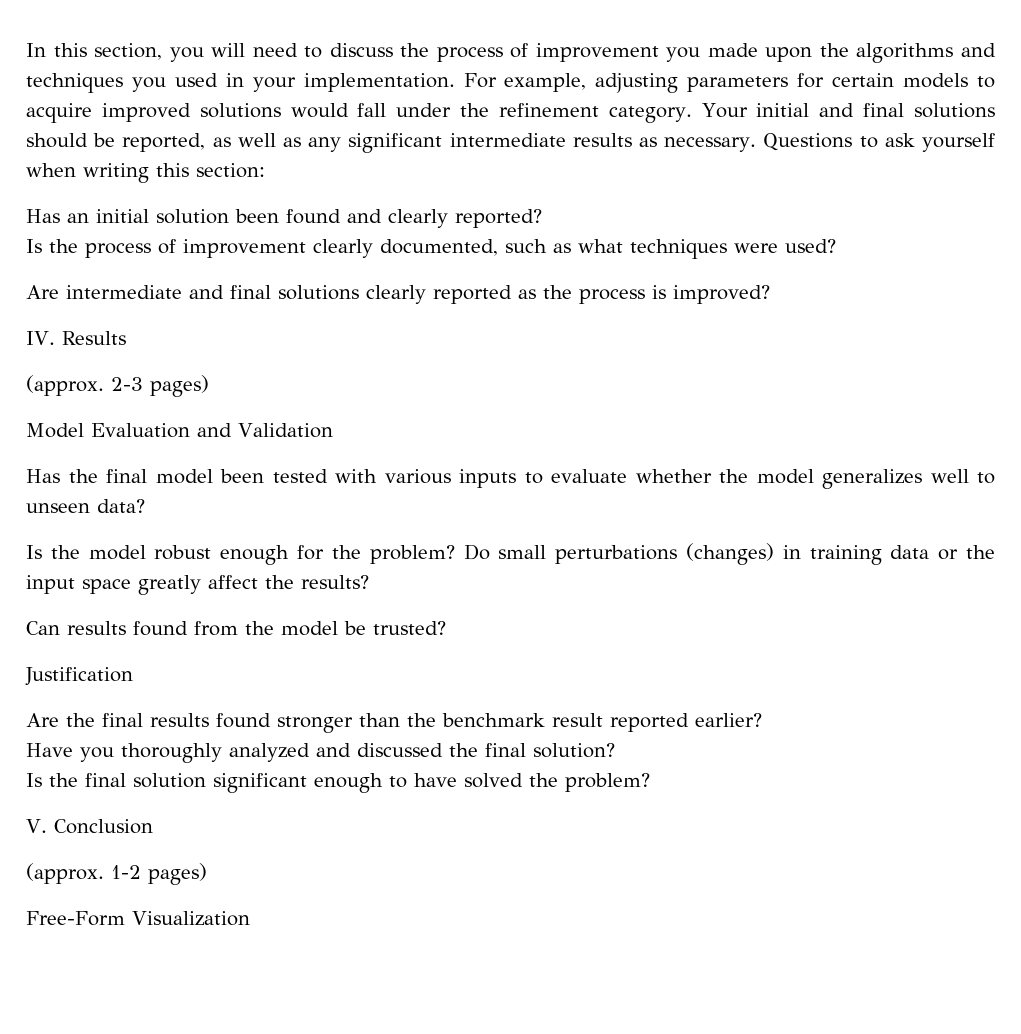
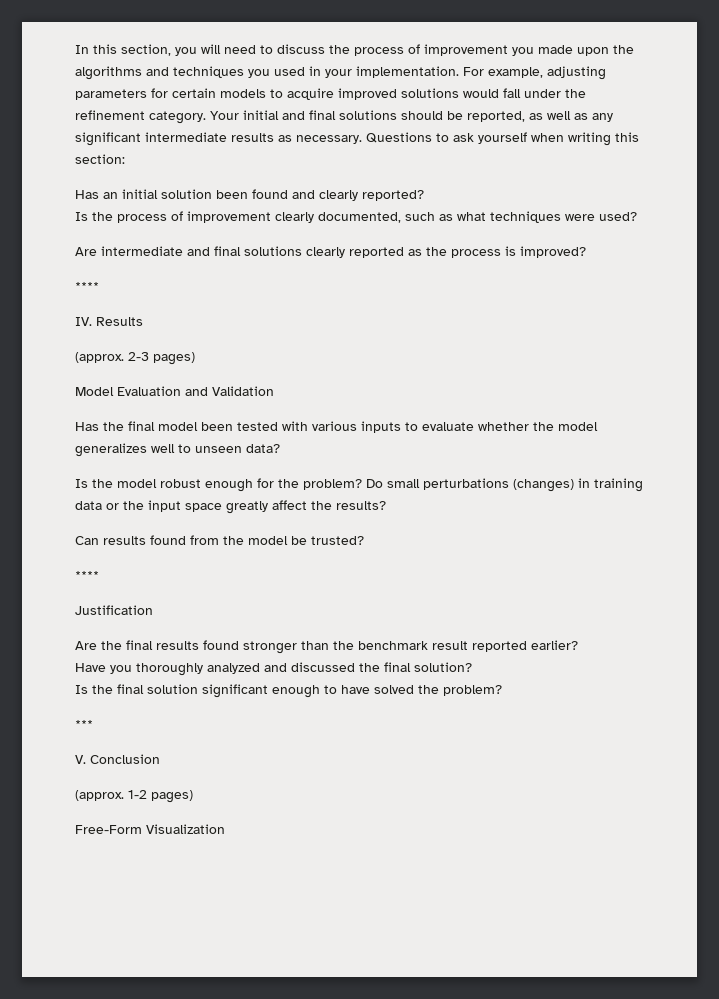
  Are intermediate and final solutions clearly reported as the process is improved?
+ ****
  Can results found from the model be trusted?
+ ****
+ ***

